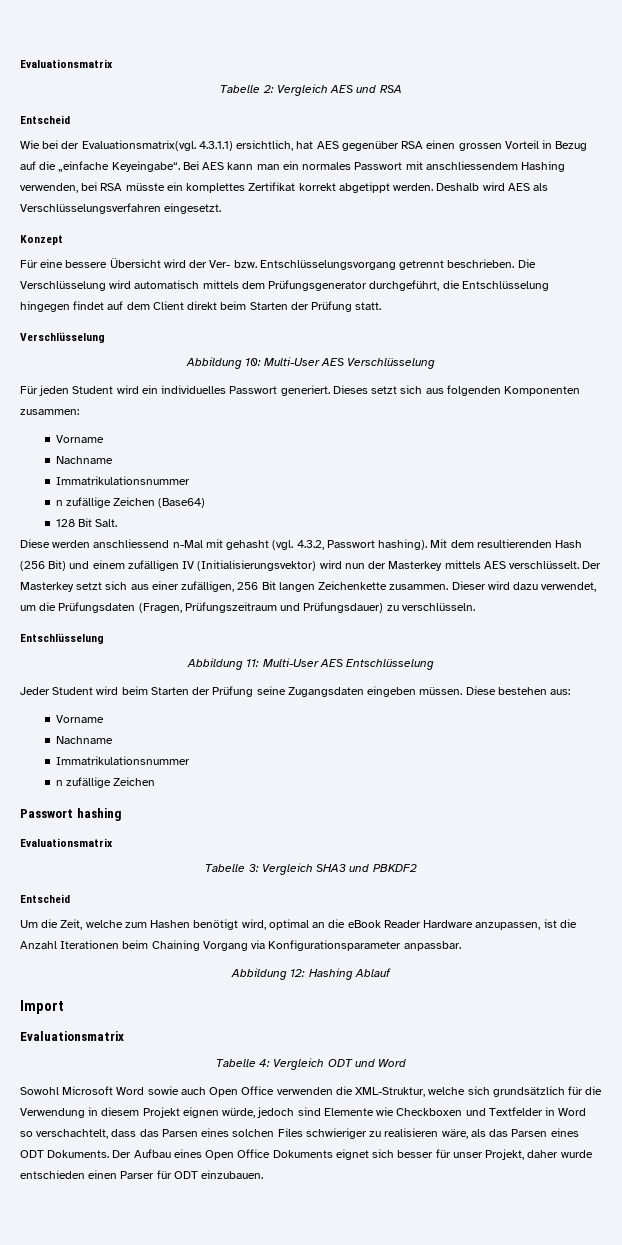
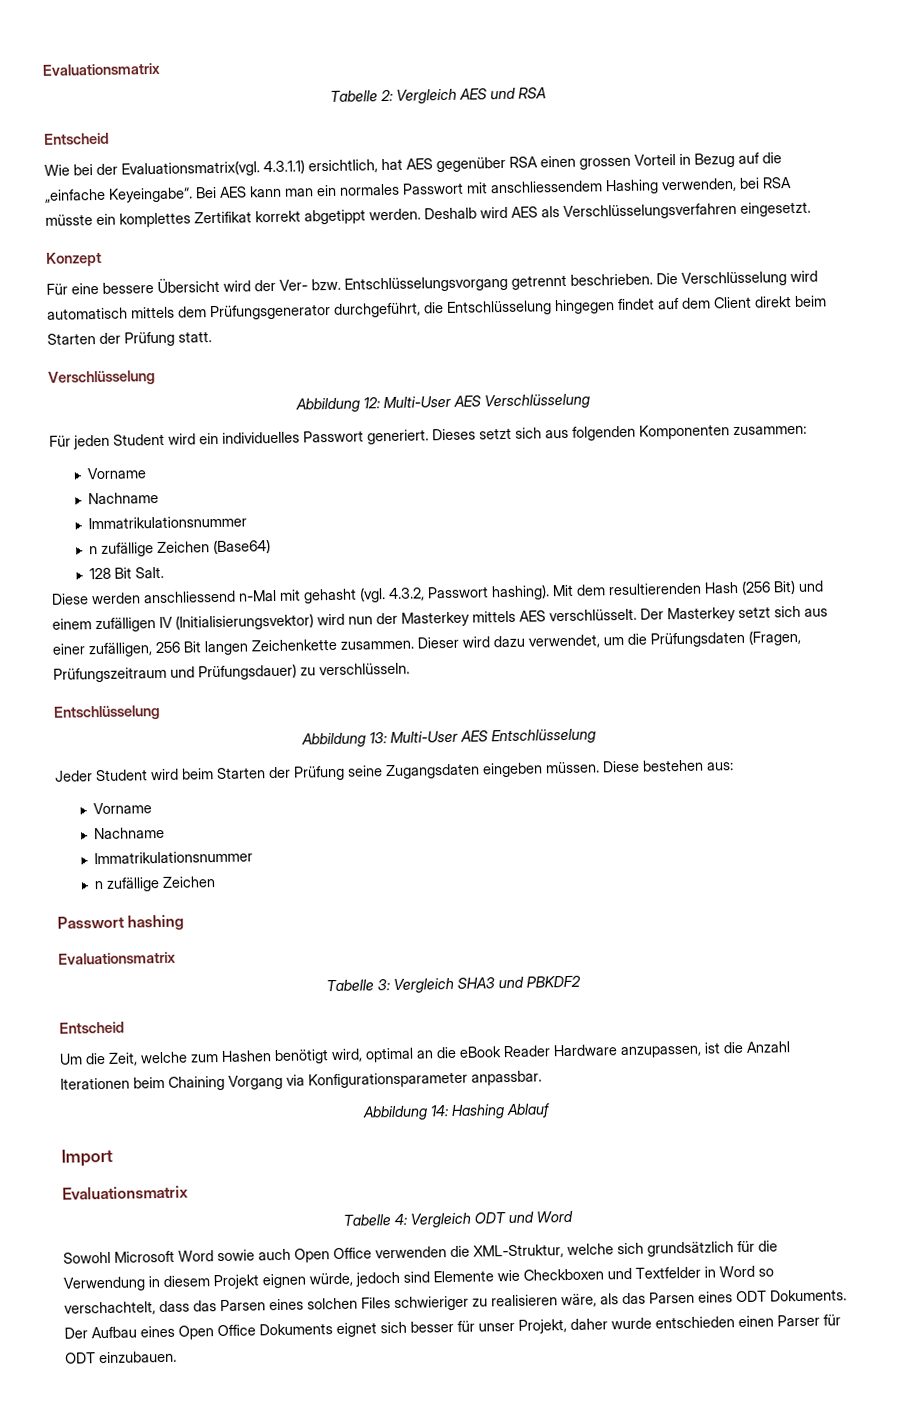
- Abbildung 10: Multi-User AES Verschlüsselung
+ Abbildung 12: Multi-User AES Verschlüsselung
- Abbildung 11: Multi-User AES Entschlüsselung
+ Abbildung 13: Multi-User AES Entschlüsselung
- Abbildung 12: Hashing Ablauf
+ Abbildung 14: Hashing Ablauf

